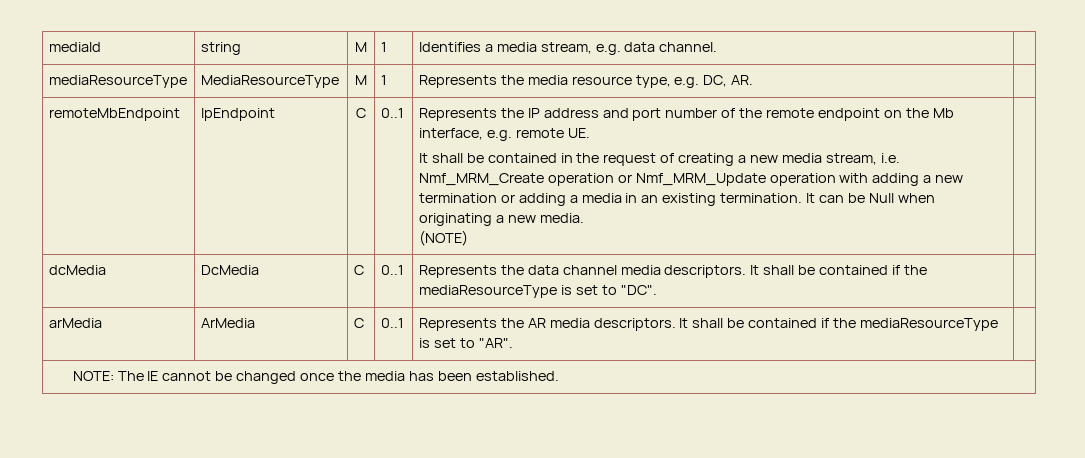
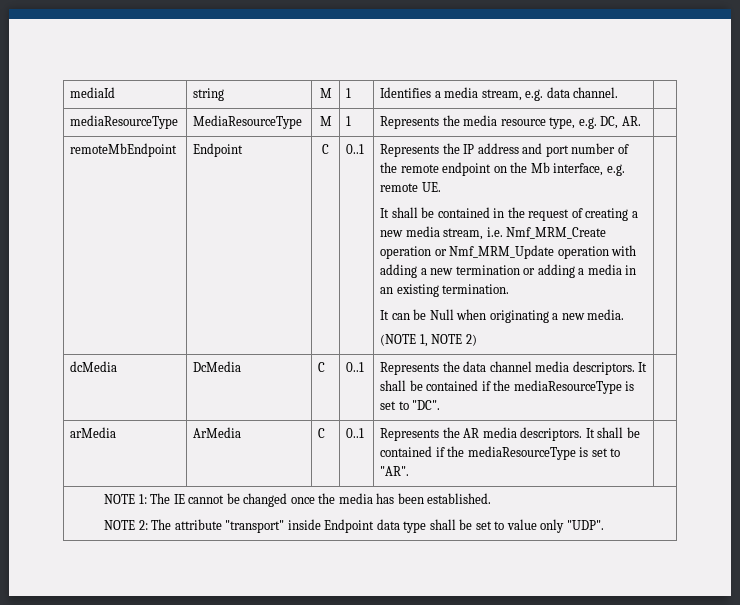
- remoteMbEndpoint | IpEndpoint
+ remoteMbEndpoint | Endpoint
- It shall be contained in the request of creating a new media stream, i.e. Nmf_MRM_Create operation or Nmf_MRM_Update operation with adding a new termination or adding a media in an existing termination. It can be Null when originating a new media.
+ It shall be contained in the request of creating a new media stream, i.e. Nmf_MRM_Create operation or Nmf_MRM_Update operation with adding a new termination or adding a media in an existing termination.
+ It can be Null when originating a new media.
- (NOTE)
+ (NOTE 1, NOTE 2)
- NOTE: The IE cannot be changed once the media has been established.
+ NOTE 1: The IE cannot be changed once the media has been established.
+ NOTE 2: The attribute "transport" inside Endpoint data type shall be set to value only "UDP".

